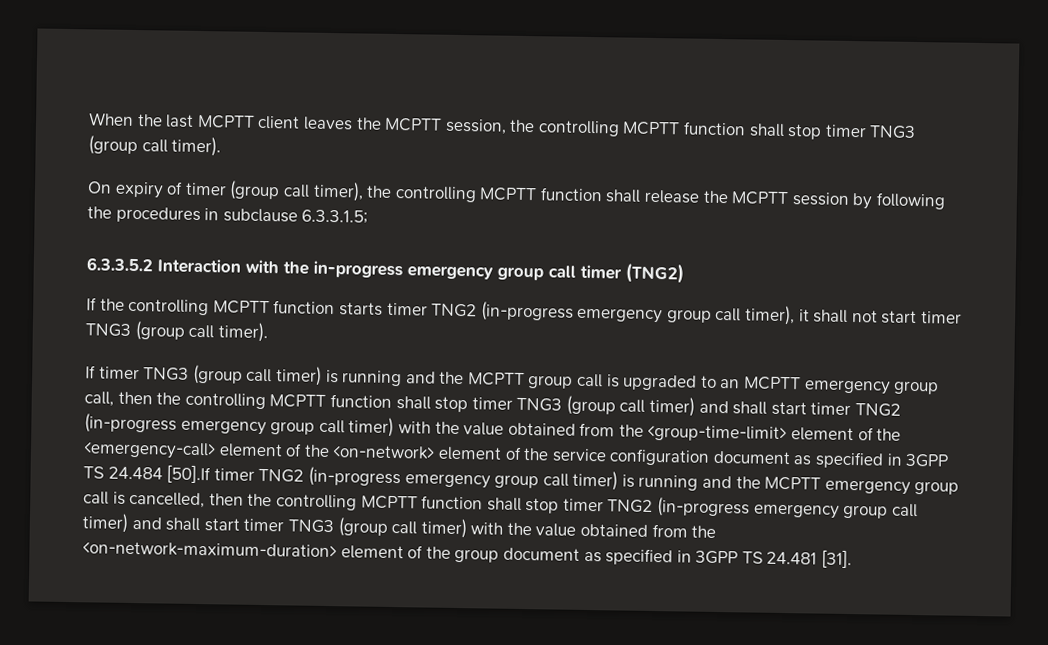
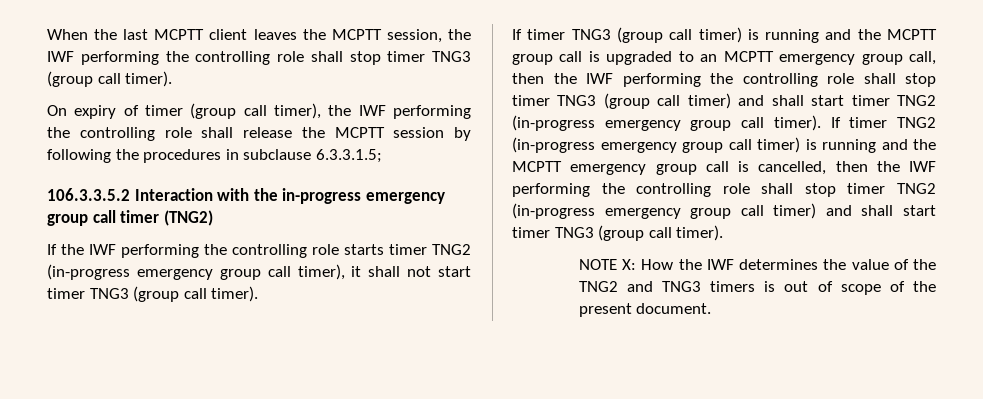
- When the last MCPTT client leaves the MCPTT session, the controlling MCPTT function shall stop timer TNG3 (group call timer).
+ When the last MCPTT client leaves the MCPTT session, the IWF performing the controlling role shall stop timer TNG3 (group call timer).
- On expiry of timer (group call timer), the controlling MCPTT function shall release the MCPTT session by following the procedures in subclause 6.3.3.1.5;
+ On expiry of timer (group call timer), the IWF performing the controlling role shall release the MCPTT session by following the procedures in subclause 6.3.3.1.5;
- 6.3.3.5.2 Interaction with the in-progress emergency group call timer (TNG2)
+ 106.3.3.5.2 Interaction with the in-progress emergency group call timer (TNG2)
- If the controlling MCPTT function starts timer TNG2 (in-progress emergency group call timer), it shall not start timer TNG3 (group call timer).
+ If the IWF performing the controlling role starts timer TNG2 (in-progress emergency group call timer), it shall not start timer TNG3 (group call timer).
- If timer TNG3 (group call timer) is running and the MCPTT group call is upgraded to an MCPTT emergency group call, then the controlling MCPTT function shall stop timer TNG3 (group call timer) and shall start timer TNG2 (in-progress emergency group call timer) with the value obtained from the <group-time-limit> element of the <emergency-call> element of the <on-network> element of the service configuration document as specified in 3GPP TS 24.484 [50].If timer TNG2 (in-progress emergency group call timer) is running and the MCPTT emergency group call is cancelled, then the controlling MCPTT function shall stop timer TNG2 (in-progress emergency group call timer) and shall start timer TNG3 (group call timer) with the value obtained from the <on-network-maximum-duration> element of the group document as specified in 3GPP TS 24.481 [31].
+ If timer TNG3 (group call timer) is running and the MCPTT group call is upgraded to an MCPTT emergency group call, then the IWF performing the controlling role shall stop timer TNG3 (group call timer) and shall start timer TNG2 (in-progress emergency group call timer). If timer TNG2 (in-progress emergency group call timer) is running and the MCPTT emergency group call is cancelled, then the IWF performing the controlling role shall stop timer TNG2 (in-progress emergency group call timer) and shall start timer TNG3 (group call timer).
+ NOTE X: How the IWF determines the value of the TNG2 and TNG3 timers is out of scope of the present document.

